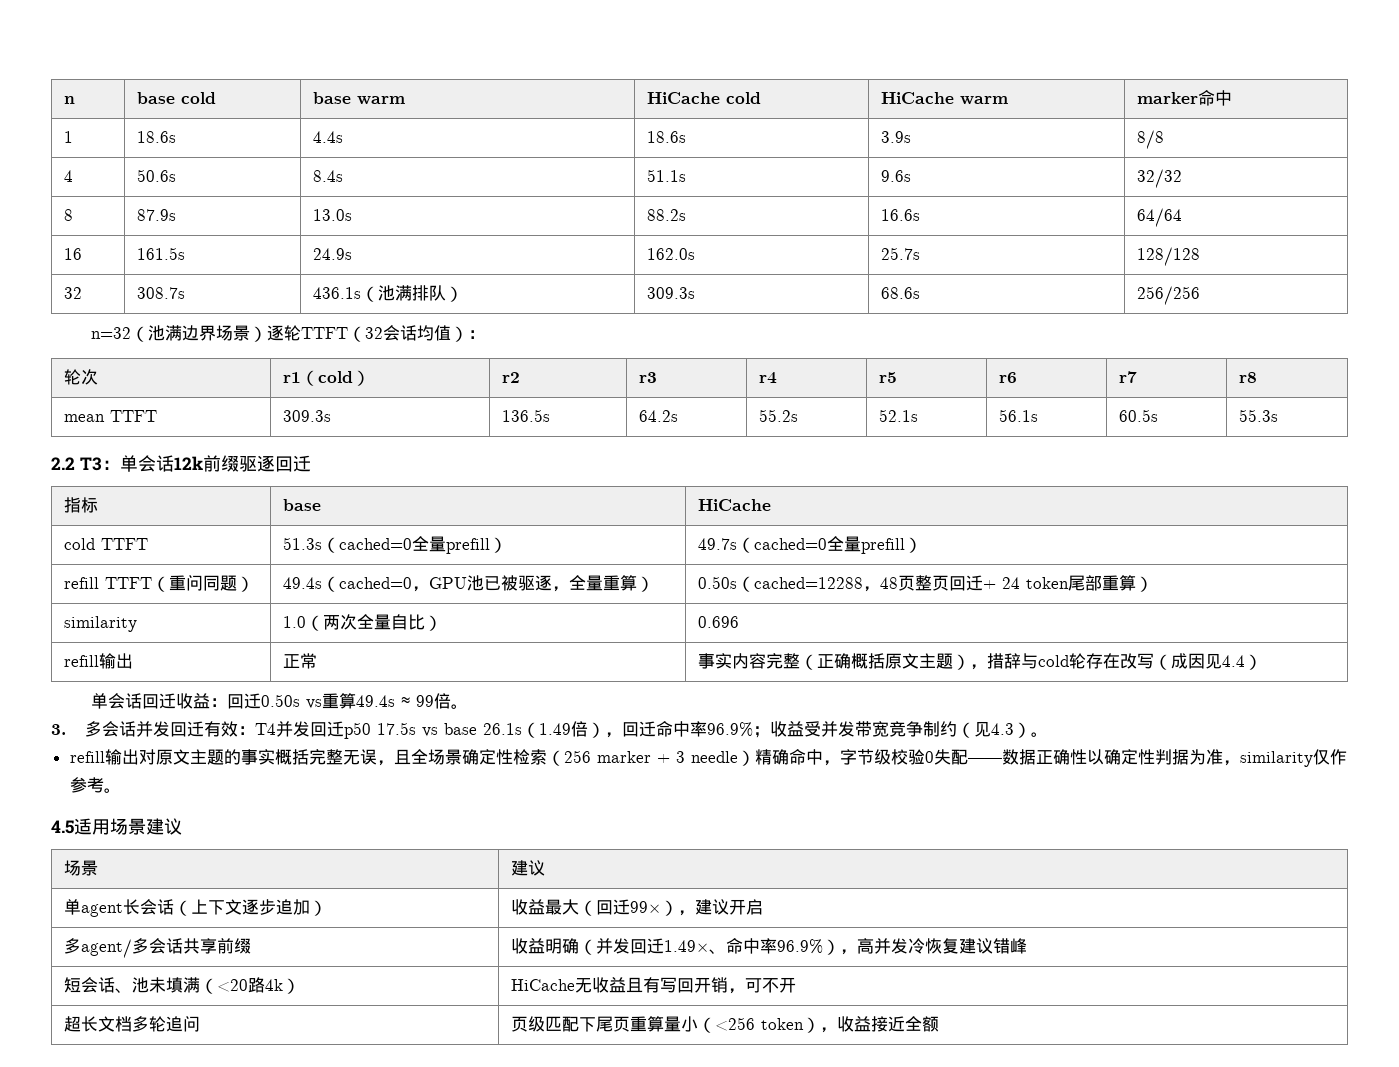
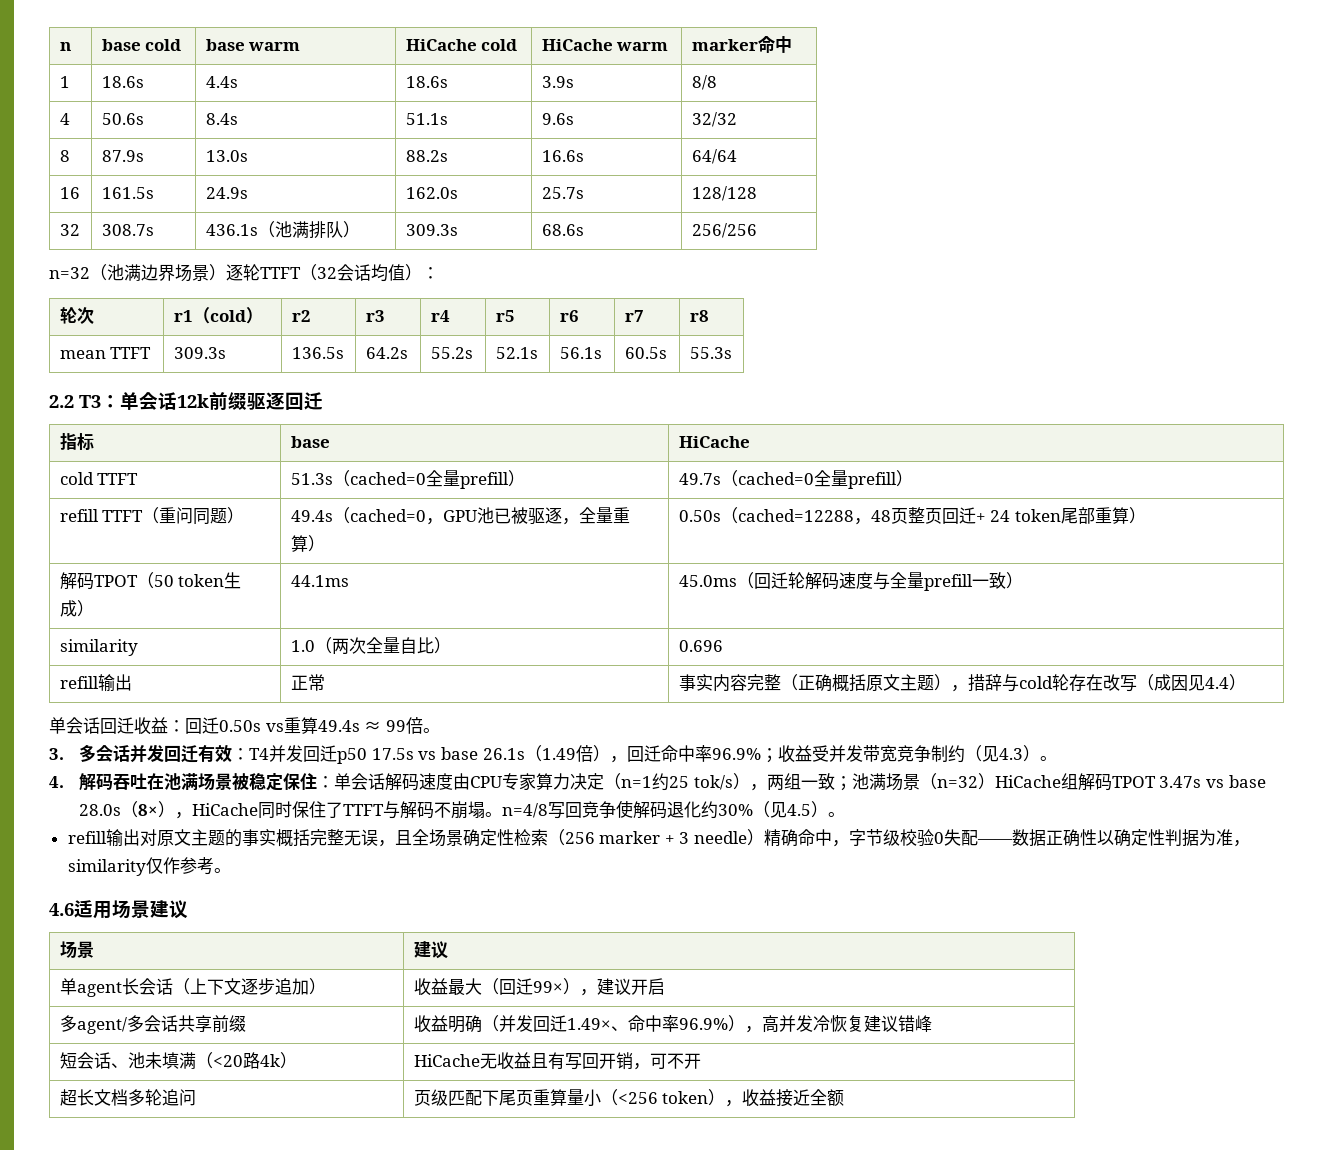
+ 解码TPOT（50 token生成） | 44.1ms | 45.0ms（回迁轮解码速度与全量prefill一致）
+ 4.解码吞吐在池满场景被稳定保住：单会话解码速度由CPU专家算力决定（n=1约25 tok/s），两组一致；池满场景（n=32）HiCache组解码TPOT 3.47s vs base 28.0s（8×），HiCache同时保住了TTFT与解码不崩塌。n=4/8写回竞争使解码退化约30%（见4.5）。
- 4.5适用场景建议
+ 4.6适用场景建议

